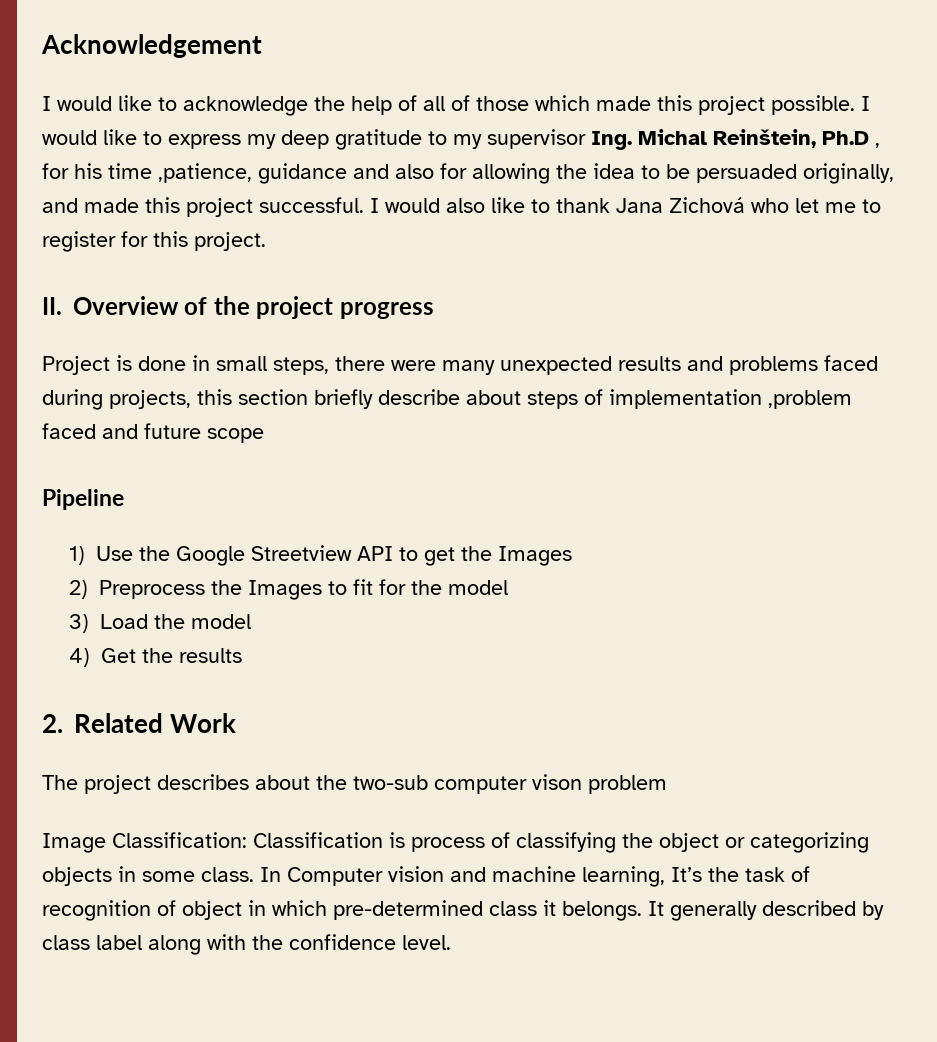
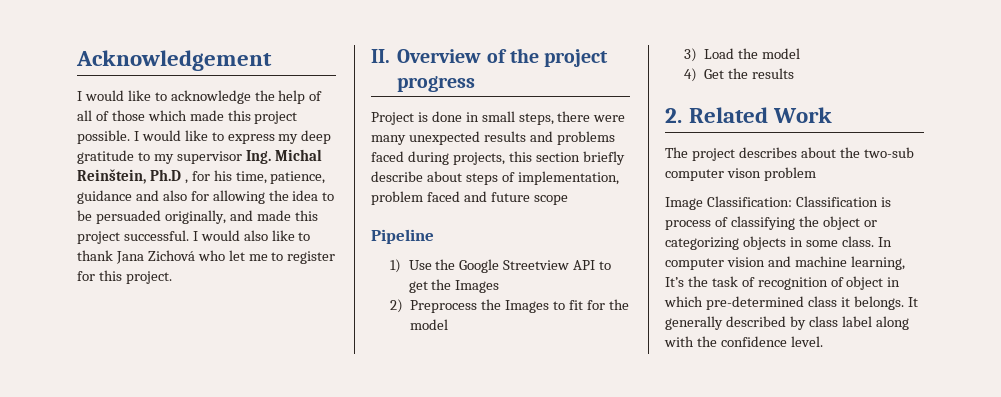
- I would like to express my deep gratitude to my supervisor Ing. Michal Reinštein, Ph.D , for his time ,patience, guidance and also for allowing the idea to be persuaded originally, and made this project successful.
+ I would like to express my deep gratitude to my supervisor Ing. Michal Reinštein, Ph.D , for his time, patience, guidance and also for allowing the idea to be persuaded originally, and made this project successful.
- Project is done in small steps, there were many unexpected results and problems faced during projects, this section briefly describe about steps of implementation ,problem faced and future scope
+ Project is done in small steps, there were many unexpected results and problems faced during projects, this section briefly describe about steps of implementation, problem faced and future scope
- In Computer vision and machine learning, It’s the task of recognition of object in which pre-determined class it belongs.
+ In computer vision and machine learning, It’s the task of recognition of object in which pre-determined class it belongs.

